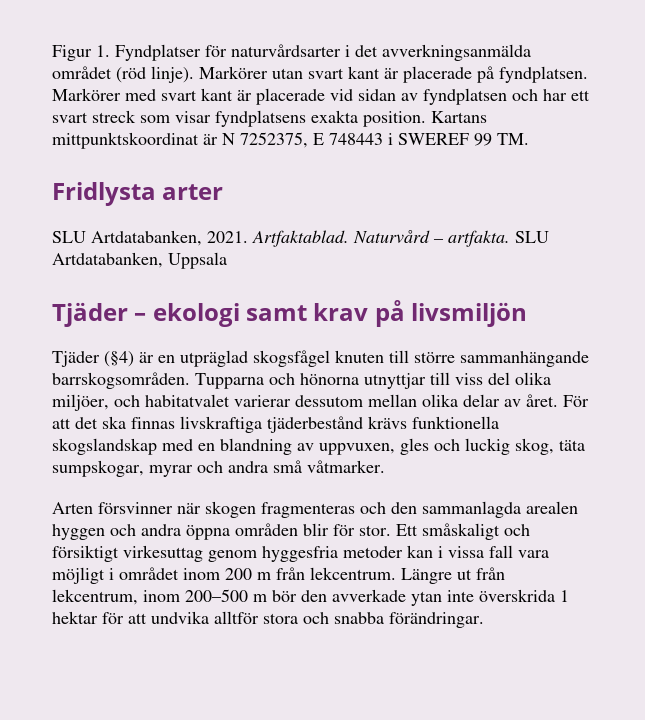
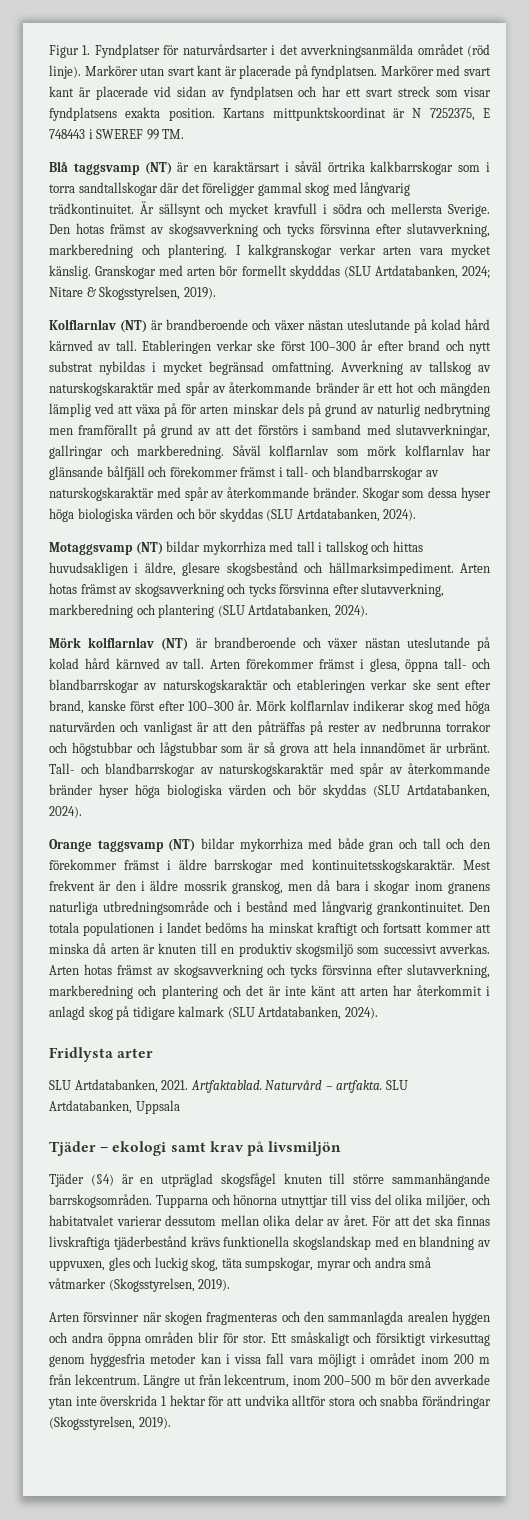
+ Blå taggsvamp (NT) är en karaktärsart i såväl örtrika kalkbarrskogar som i torra sandtallskogar där det föreligger gammal skog med långvarig trädkontinuitet. Är sällsynt och mycket kravfull i södra och mellersta Sverige. Den hotas främst av skogsavverkning och tycks försvinna efter slutavverkning, markberedning och plantering. I kalkgranskogar verkar arten vara mycket känslig. Granskogar med arten bör formellt skydddas (SLU Artdatabanken, 2024; Nitare & Skogsstyrelsen, 2019).
+ Kolflarnlav (NT) är brandberoende och växer nästan uteslutande på kolad hård kärnved av tall. Etableringen verkar ske först 100–300 år efter brand och nytt substrat nybildas i mycket begränsad omfattning. Avverkning av tallskog av naturskogskaraktär med spår av återkommande bränder är ett hot och mängden lämplig ved att växa på för arten minskar dels på grund av naturlig nedbrytning men framförallt på grund av att det förstörs i samband med slutavverkningar, gallringar och markberedning. Såväl kolflarnlav som mörk kolflarnlav har glänsande bålfjäll och förekommer främst i tall- och blandbarrskogar av naturskogskaraktär med spår av återkommande bränder. Skogar som dessa hyser höga biologiska värden och bör skyddas (SLU Artdatabanken, 2024).
+ Motaggsvamp (NT) bildar mykorrhiza med tall i tallskog och hittas huvudsakligen i äldre, glesare skogsbestånd och hällmarksimpediment. Arten hotas främst av skogsavverkning och tycks försvinna efter slutavverkning, markberedning och plantering (SLU Artdatabanken, 2024).
+ Mörk kolflarnlav (NT) är brandberoende och växer nästan uteslutande på kolad hård kärnved av tall. Arten förekommer främst i glesa, öppna tall- och blandbarrskogar av naturskogskaraktär och etableringen verkar ske sent efter brand, kanske först efter 100–300 år. Mörk kolflarnlav indikerar skog med höga naturvärden och vanligast är att den påträffas på rester av nedbrunna torrakor och högstubbar och lågstubbar som är så grova att hela innandömet är urbränt. Tall- och blandbarrskogar av naturskogskaraktär med spår av återkommande bränder hyser höga biologiska värden och bör skyddas (SLU Artdatabanken, 2024).
+ Orange taggsvamp (NT) bildar mykorrhiza med både gran och tall och den förekommer främst i äldre barrskogar med kontinuitetsskogskaraktär. Mest frekvent är den i äldre mossrik granskog, men då bara i skogar inom granens naturliga utbredningsområde och i bestånd med långvarig grankontinuitet. Den totala populationen i landet bedöms ha minskat kraftigt och fortsatt kommer att minska då arten är knuten till en produktiv skogsmiljö som successivt avverkas. Arten hotas främst av skogsavverkning och tycks försvinna efter slutavverkning, markberedning och plantering och det är inte känt att arten har återkommit i anlagd skog på tidigare kalmark (SLU Artdatabanken, 2024).
- För att det ska finnas livskraftiga tjäderbestånd krävs funktionella skogslandskap med en blandning av uppvuxen, gles och luckig skog, täta sumpskogar, myrar och andra små våtmarker.
+ För att det ska finnas livskraftiga tjäderbestånd krävs funktionella skogslandskap med en blandning av uppvuxen, gles och luckig skog, täta sumpskogar, myrar och andra små våtmarker (Skogsstyrelsen, 2019).
- Längre ut från lekcentrum, inom 200–500 m bör den avverkade ytan inte överskrida 1 hektar för att undvika alltför stora och snabba förändringar.
+ Längre ut från lekcentrum, inom 200–500 m bör den avverkade ytan inte överskrida 1 hektar för att undvika alltför stora och snabba förändringar (Skogsstyrelsen, 2019).

